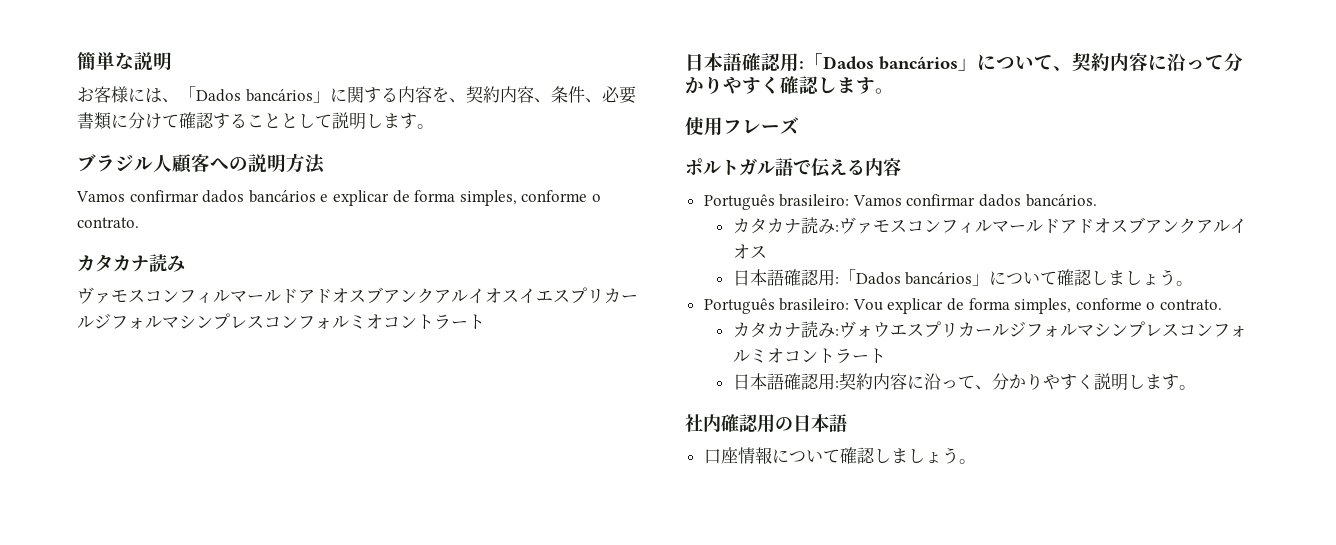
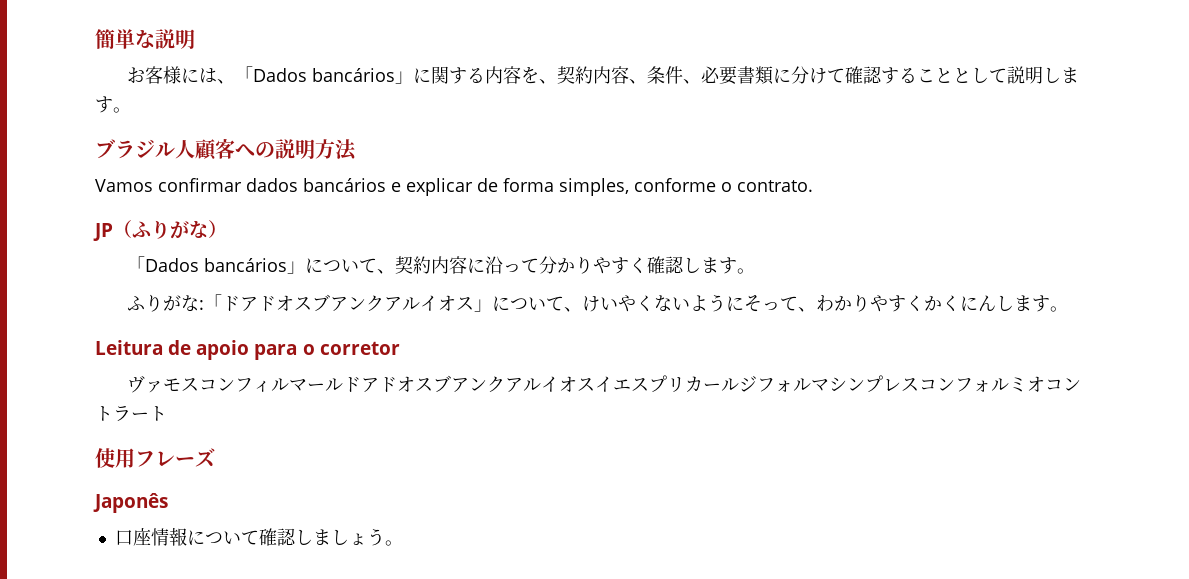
  Vamos confirmar dados bancários e explicar de forma simples, conforme o contrato.
- カタカナ読み
+ JP（ふりがな）
+ 「Dados bancários」について、契約内容に沿って分かりやすく確認します。
+ ふりがな:「ドアドオスブアンクアルイオス」について、けいやくないようにそって、わかりやすくかくにんします。
+ Leitura de apoio para o corretor
- 日本語確認用:「Dados bancários」について、契約内容に沿って分かりやすく確認します。
  使用フレーズ
- ポルトガル語で伝える内容
- Português brasileiro: Vamos confirmar dados bancários.
- カタカナ読み:ヴァモスコンフィルマールドアドオスブアンクアルイオス
- 日本語確認用:「Dados bancários」について確認しましょう。
- Português brasileiro: Vou explicar de forma simples, conforme o contrato.
- カタカナ読み:ヴォウエスプリカールジフォルマシンプレスコンフォルミオコントラート
- 日本語確認用:契約内容に沿って、分かりやすく説明します。
- 社内確認用の日本語
+ Japonês

